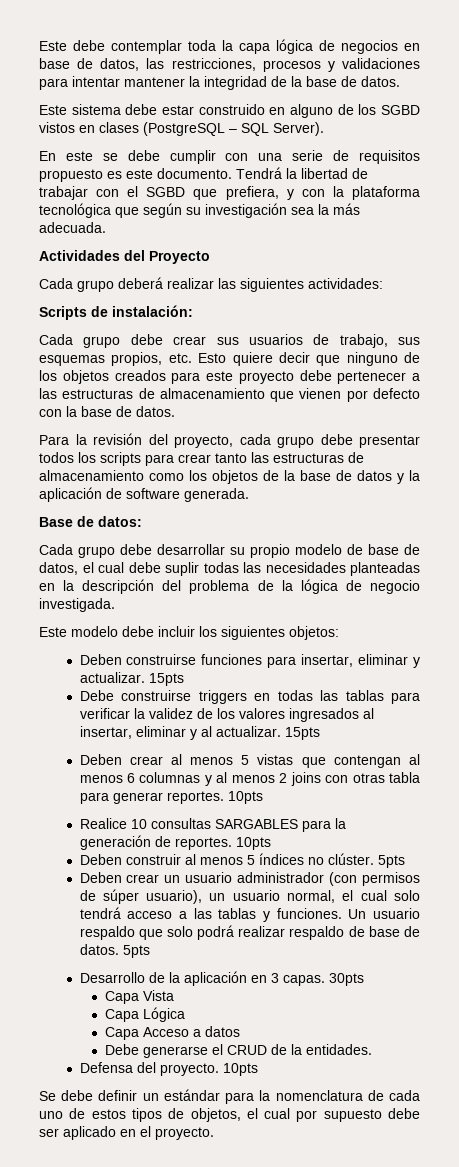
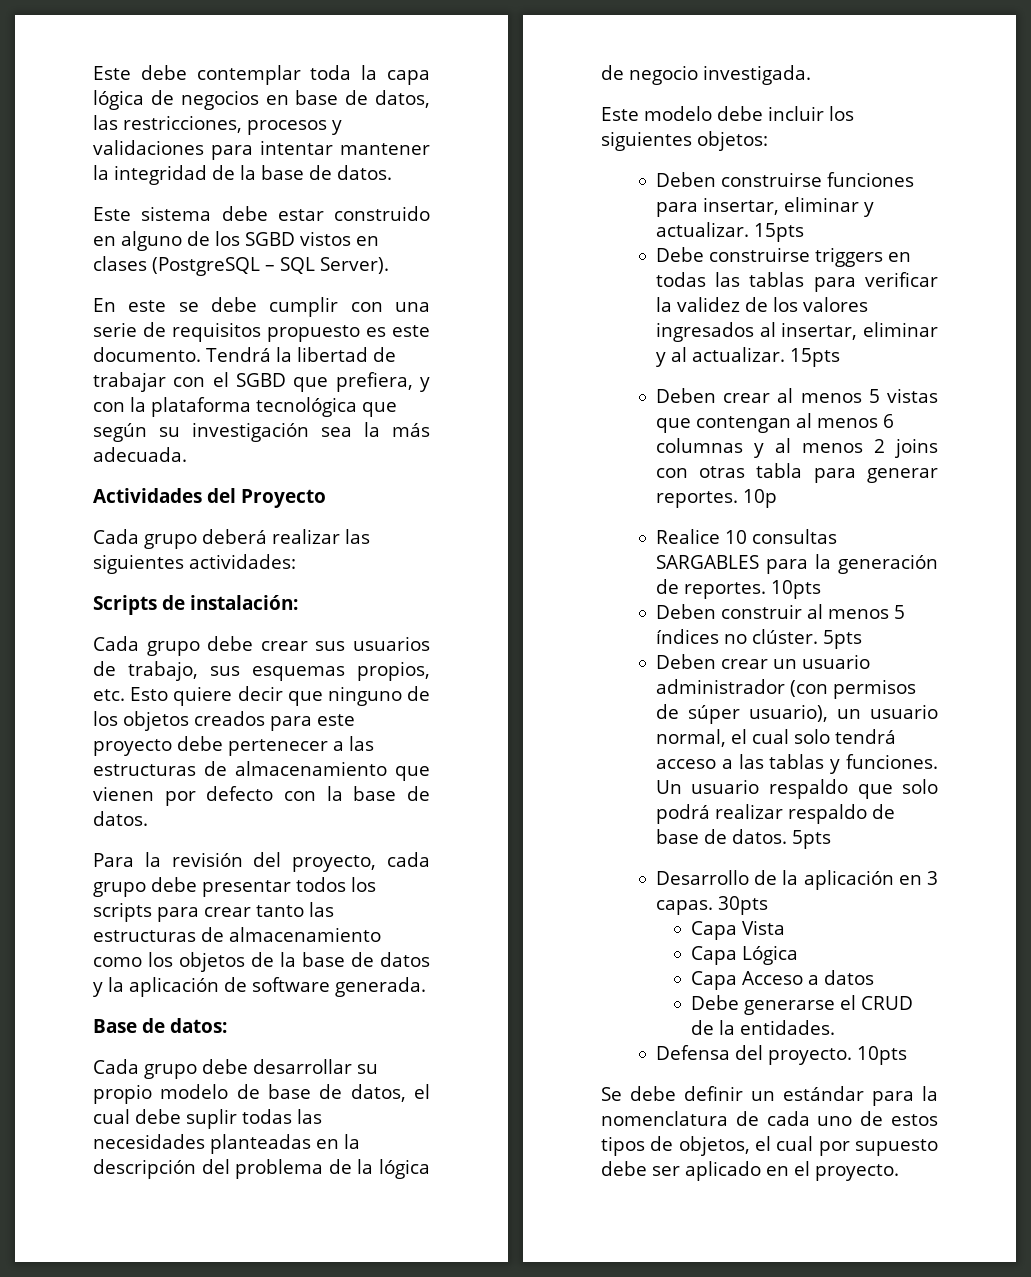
- Deben crear al menos 5 vistas que contengan al menos 6 columnas y al menos 2 joins con otras tabla para generar reportes. 10pts
+ Deben crear al menos 5 vistas que contengan al menos 6 columnas y al menos 2 joins con otras tabla para generar reportes. 10p

